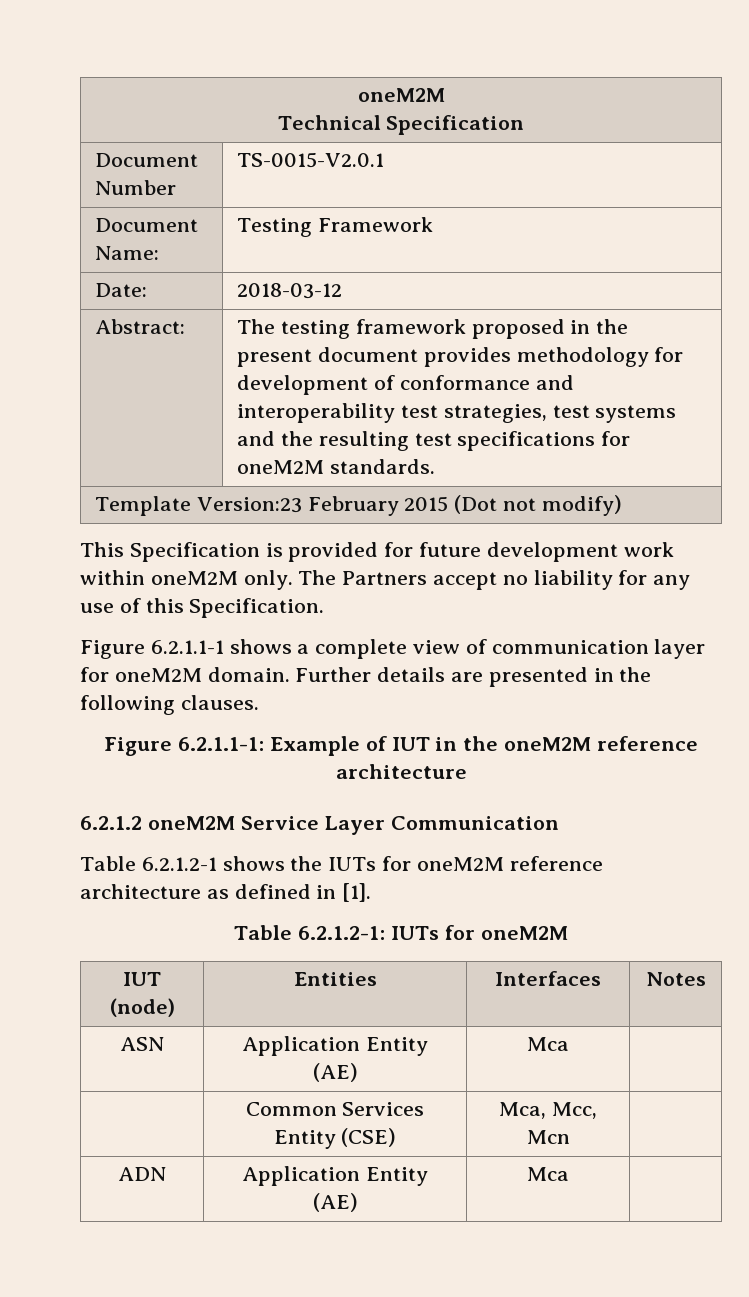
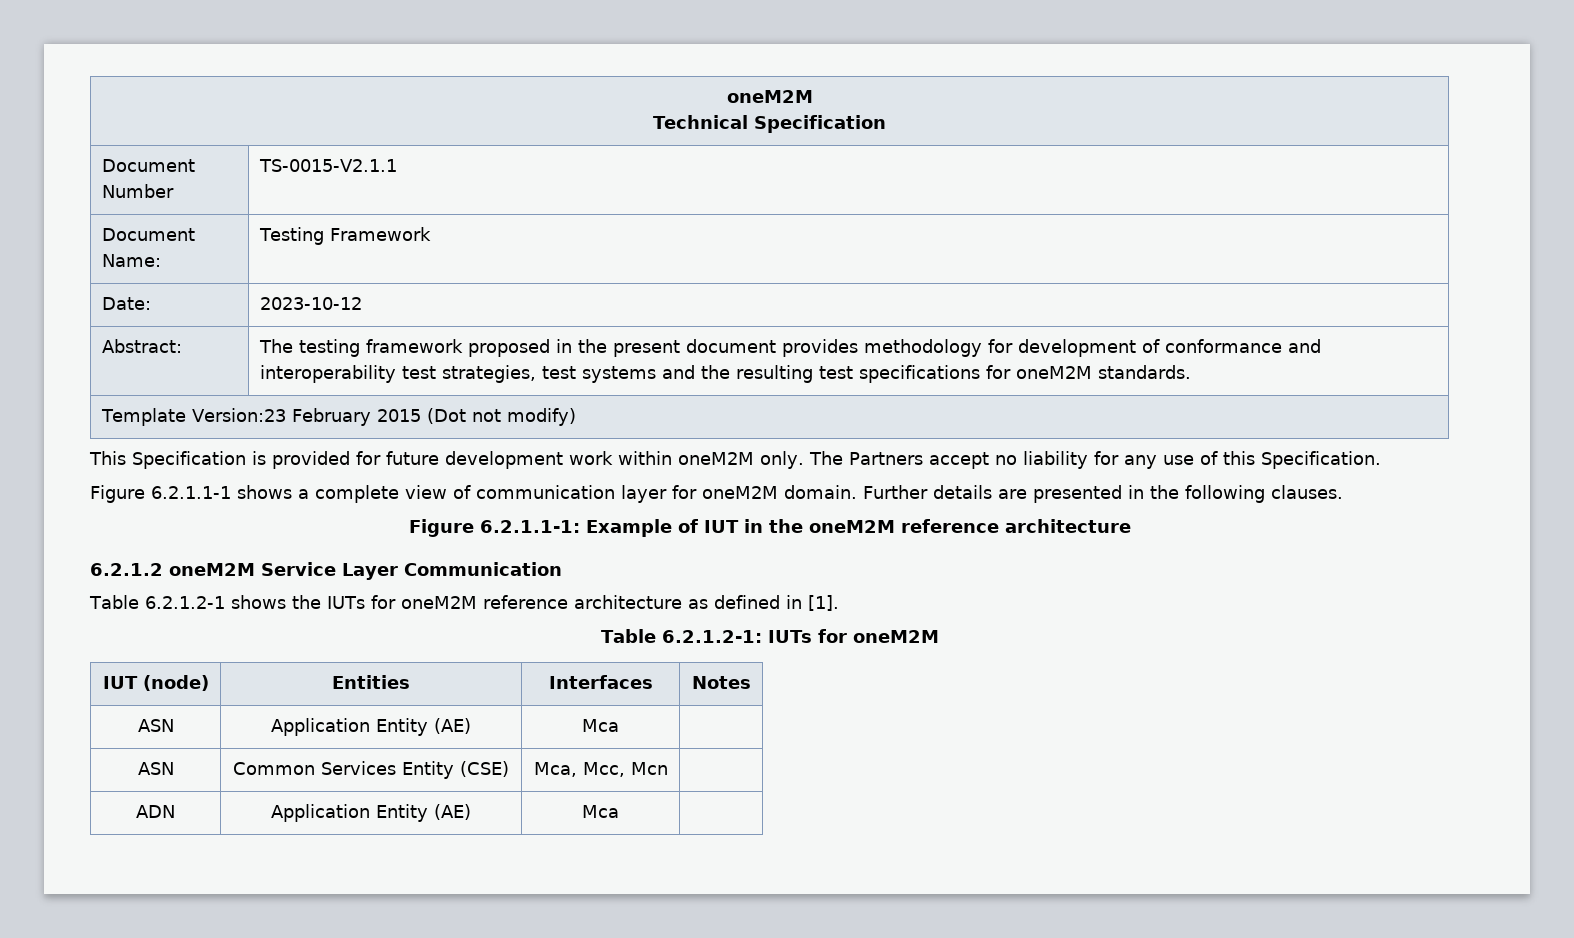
- Document Number | TS-0015-V2.0.1
+ Document Number | TS-0015-V2.1.1
- Date: | 2018-03-12
+ Date: | 2023-10-12
- | Common Services Entity (CSE) | Mca, Mcc, Mcn |
+ ASN | Common Services Entity (CSE) | Mca, Mcc, Mcn |

